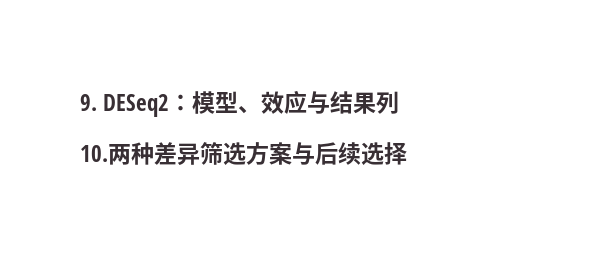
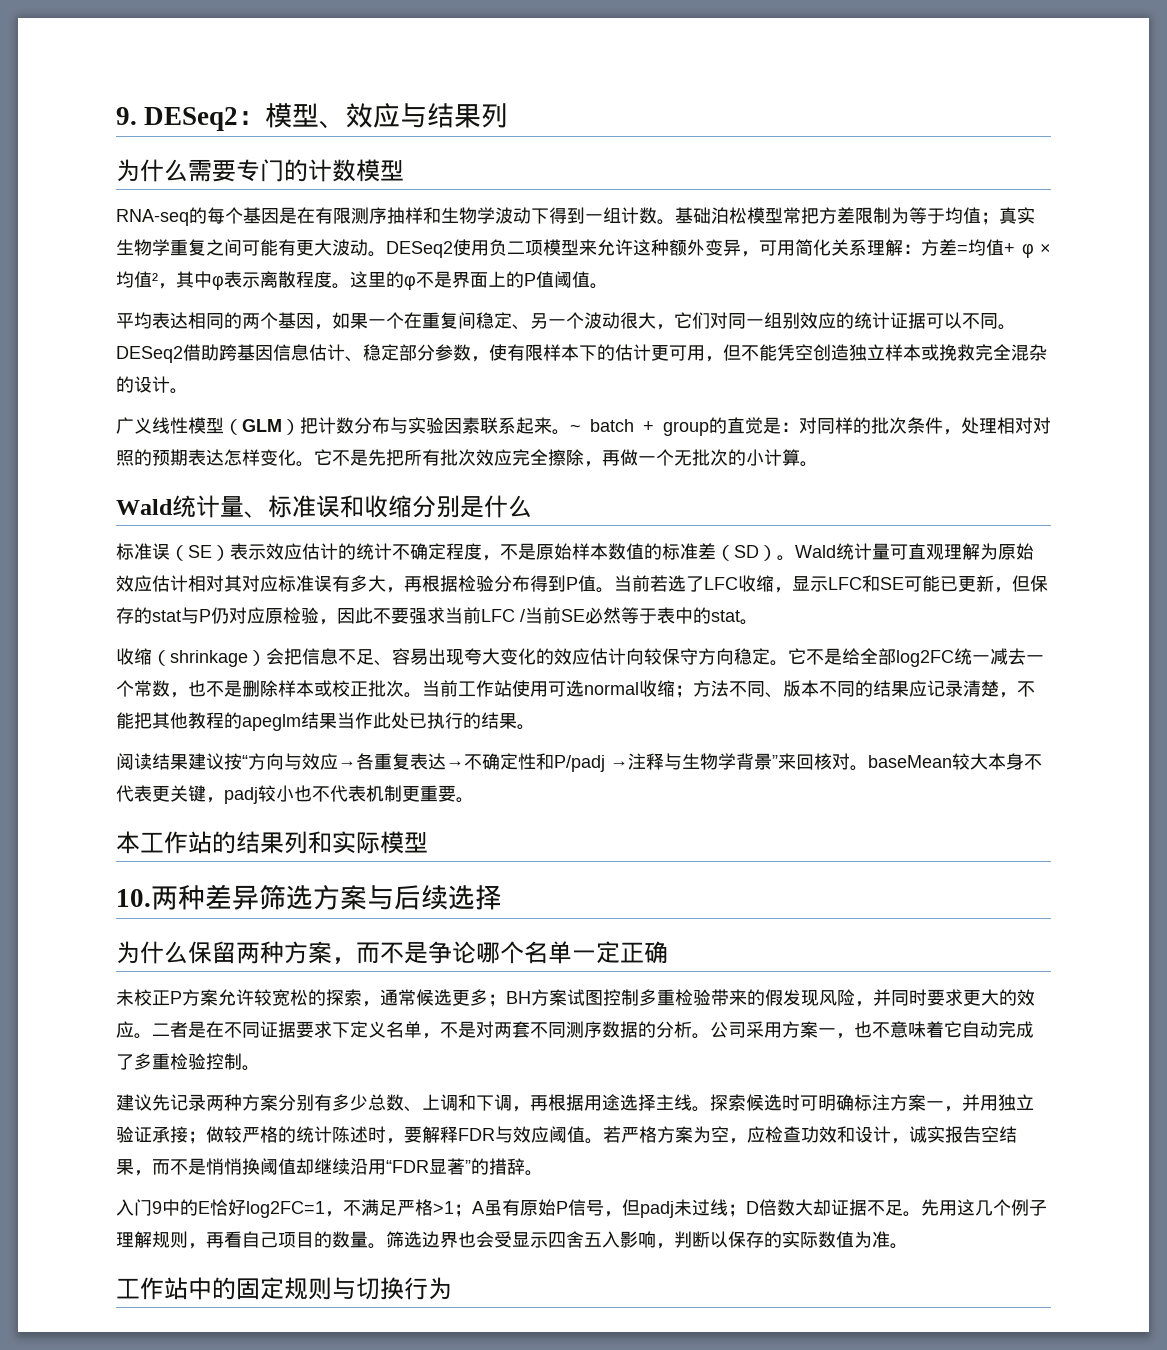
+ 为什么需要专门的计数模型
+ RNA-seq的每个基因是在有限测序抽样和生物学波动下得到一组计数。基础泊松模型常把方差限制为等于均值；真实生物学重复之间可能有更大波动。DESeq2使用负二项模型来允许这种额外变异，可用简化关系理解：方差=均值+ φ ×均值²，其中φ表示离散程度。这里的φ不是界面上的P值阈值。
+ 平均表达相同的两个基因，如果一个在重复间稳定、另一个波动很大，它们对同一组别效应的统计证据可以不同。DESeq2借助跨基因信息估计、稳定部分参数，使有限样本下的估计更可用，但不能凭空创造独立样本或挽救完全混杂的设计。
+ 广义线性模型（GLM）把计数分布与实验因素联系起来。~ batch + group的直觉是：对同样的批次条件，处理相对对照的预期表达怎样变化。它不是先把所有批次效应完全擦除，再做一个无批次的小计算。
+ Wald统计量、标准误和收缩分别是什么
+ 标准误（SE）表示效应估计的统计不确定程度，不是原始样本数值的标准差（SD）。Wald统计量可直观理解为原始效应估计相对其对应标准误有多大，再根据检验分布得到P值。当前若选了LFC收缩，显示LFC和SE可能已更新，但保存的stat与P仍对应原检验，因此不要强求当前LFC /当前SE必然等于表中的stat。
+ 收缩（shrinkage）会把信息不足、容易出现夸大变化的效应估计向较保守方向稳定。它不是给全部log2FC统一减去一个常数，也不是删除样本或校正批次。当前工作站使用可选normal收缩；方法不同、版本不同的结果应记录清楚，不能把其他教程的apeglm结果当作此处已执行的结果。
+ 阅读结果建议按“方向与效应→各重复表达→不确定性和P/padj →注释与生物学背景”来回核对。baseMean较大本身不代表更关键，padj较小也不代表机制更重要。
+ 本工作站的结果列和实际模型
+ 为什么保留两种方案，而不是争论哪个名单一定正确
+ 未校正P方案允许较宽松的探索，通常候选更多；BH方案试图控制多重检验带来的假发现风险，并同时要求更大的效应。二者是在不同证据要求下定义名单，不是对两套不同测序数据的分析。公司采用方案一，也不意味着它自动完成了多重检验控制。
+ 建议先记录两种方案分别有多少总数、上调和下调，再根据用途选择主线。探索候选时可明确标注方案一，并用独立验证承接；做较严格的统计陈述时，要解释FDR与效应阈值。若严格方案为空，应检查功效和设计，诚实报告空结果，而不是悄悄换阈值却继续沿用“FDR显著”的措辞。
+ 入门9中的E恰好log2FC=1，不满足严格>1；A虽有原始P信号，但padj未过线；D倍数大却证据不足。先用这几个例子理解规则，再看自己项目的数量。筛选边界也会受显示四舍五入影响，判断以保存的实际数值为准。
+ 工作站中的固定规则与切换行为

